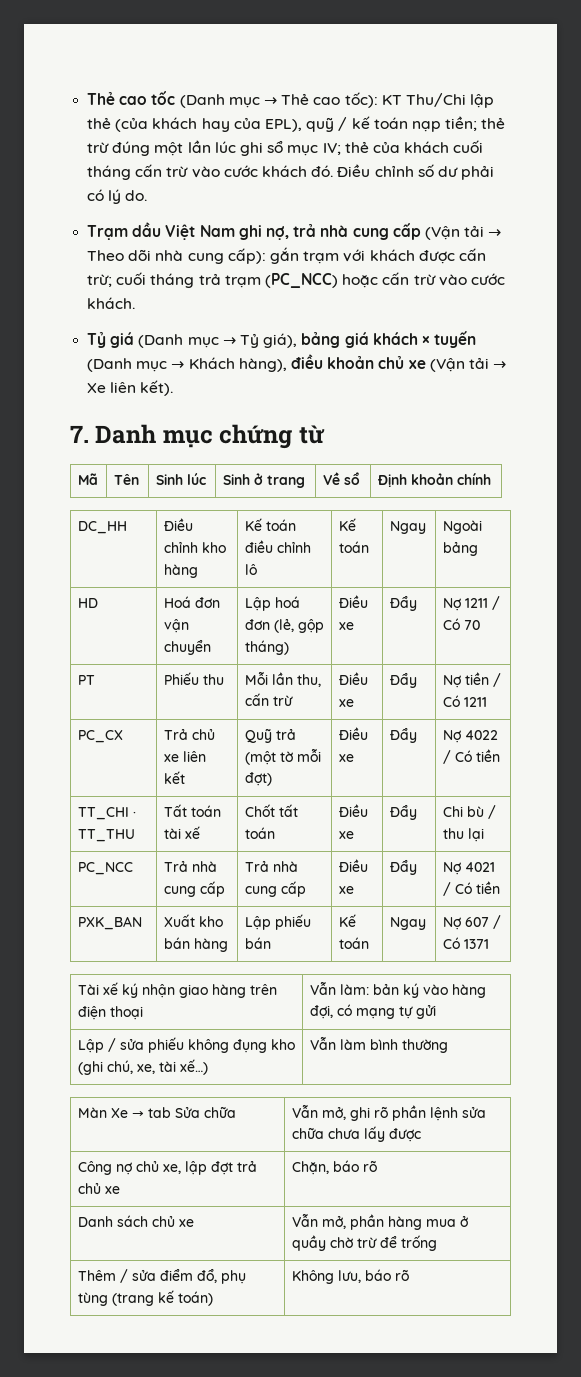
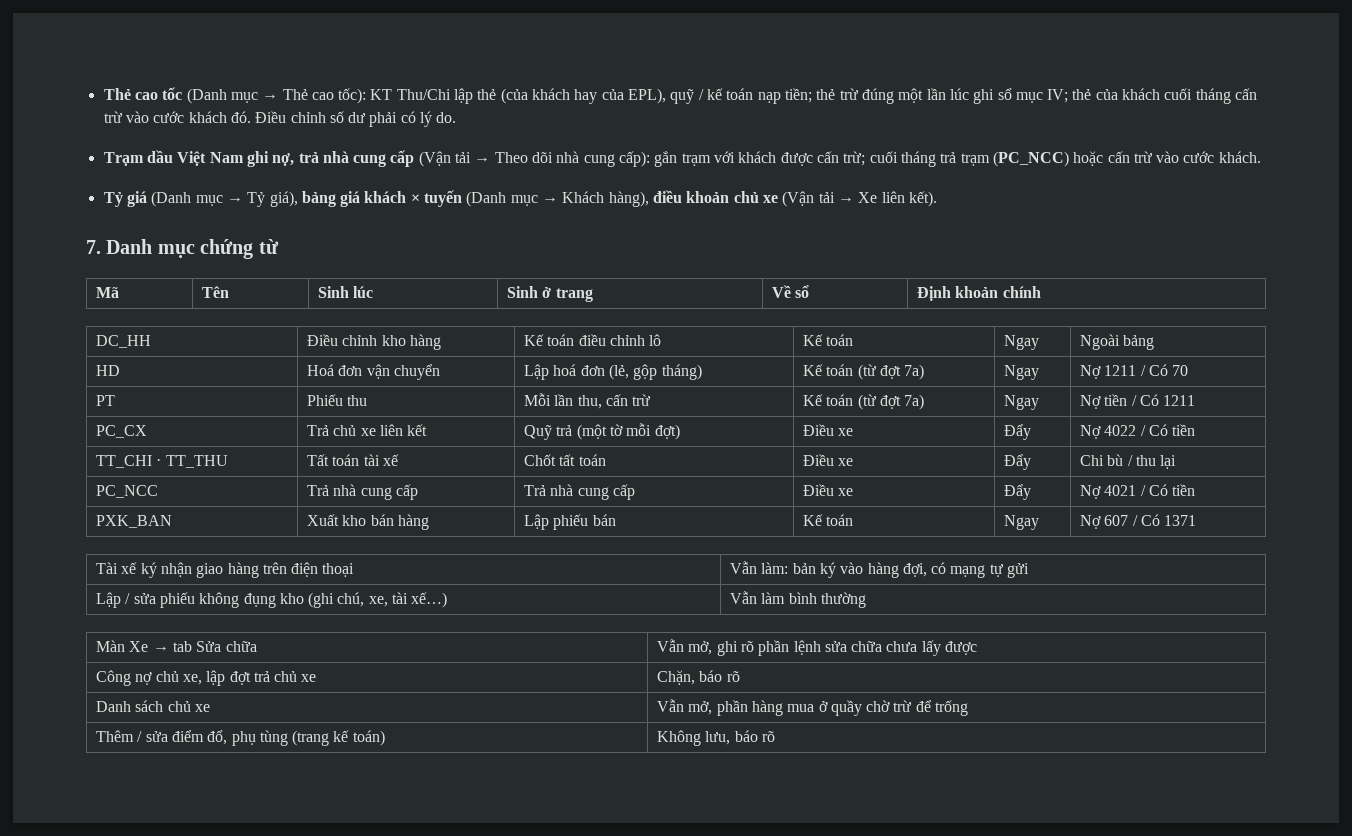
- HD | Hoá đơn vận chuyển | Lập hoá đơn (lẻ, gộp tháng) | Điều xe | Đẩy | Nợ 1211 / Có 70
+ HD | Hoá đơn vận chuyển | Lập hoá đơn (lẻ, gộp tháng) | Kế toán (từ đợt 7a) | Ngay | Nợ 1211 / Có 70
- PT | Phiếu thu | Mỗi lần thu, cấn trừ | Điều xe | Đẩy | Nợ tiền / Có 1211
+ PT | Phiếu thu | Mỗi lần thu, cấn trừ | Kế toán (từ đợt 7a) | Ngay | Nợ tiền / Có 1211

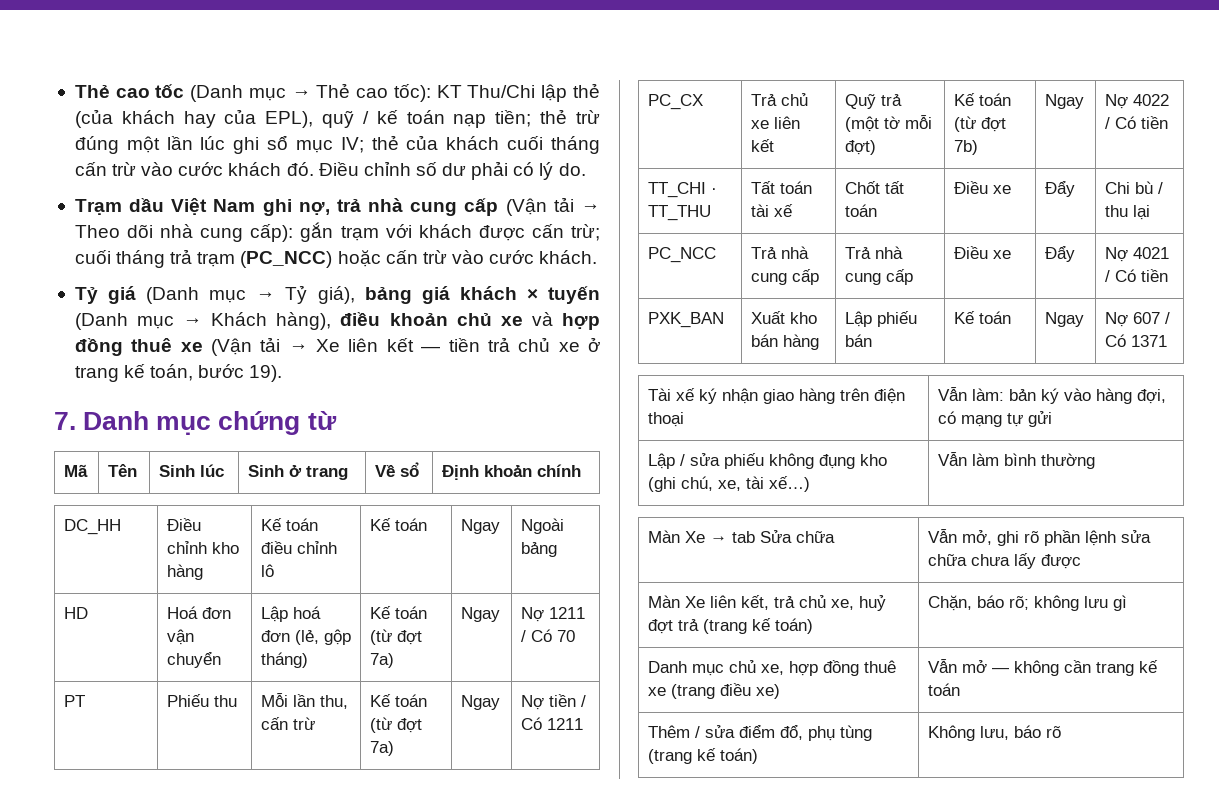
- Tỷ giá (Danh mục → Tỷ giá), bảng giá khách × tuyến (Danh mục → Khách hàng), điều khoản chủ xe (Vận tải → Xe liên kết).
+ Tỷ giá (Danh mục → Tỷ giá), bảng giá khách × tuyến (Danh mục → Khách hàng), điều khoản chủ xe và hợp đồng thuê xe (Vận tải → Xe liên kết — tiền trả chủ xe ở trang kế toán, bước 19).
- PC_CX | Trả chủ xe liên kết | Quỹ trả (một tờ mỗi đợt) | Điều xe | Đẩy | Nợ 4022 / Có tiền
+ PC_CX | Trả chủ xe liên kết | Quỹ trả (một tờ mỗi đợt) | Kế toán (từ đợt 7b) | Ngay | Nợ 4022 / Có tiền
- Công nợ chủ xe, lập đợt trả chủ xe | Chặn, báo rõ
- Danh sách chủ xe | Vẫn mở, phần hàng mua ở quầy chờ trừ để trống
+ Màn Xe liên kết, trả chủ xe, huỷ đợt trả (trang kế toán) | Chặn, báo rõ; không lưu gì
+ Danh mục chủ xe, hợp đồng thuê xe (trang điều xe) | Vẫn mở — không cần trang kế toán

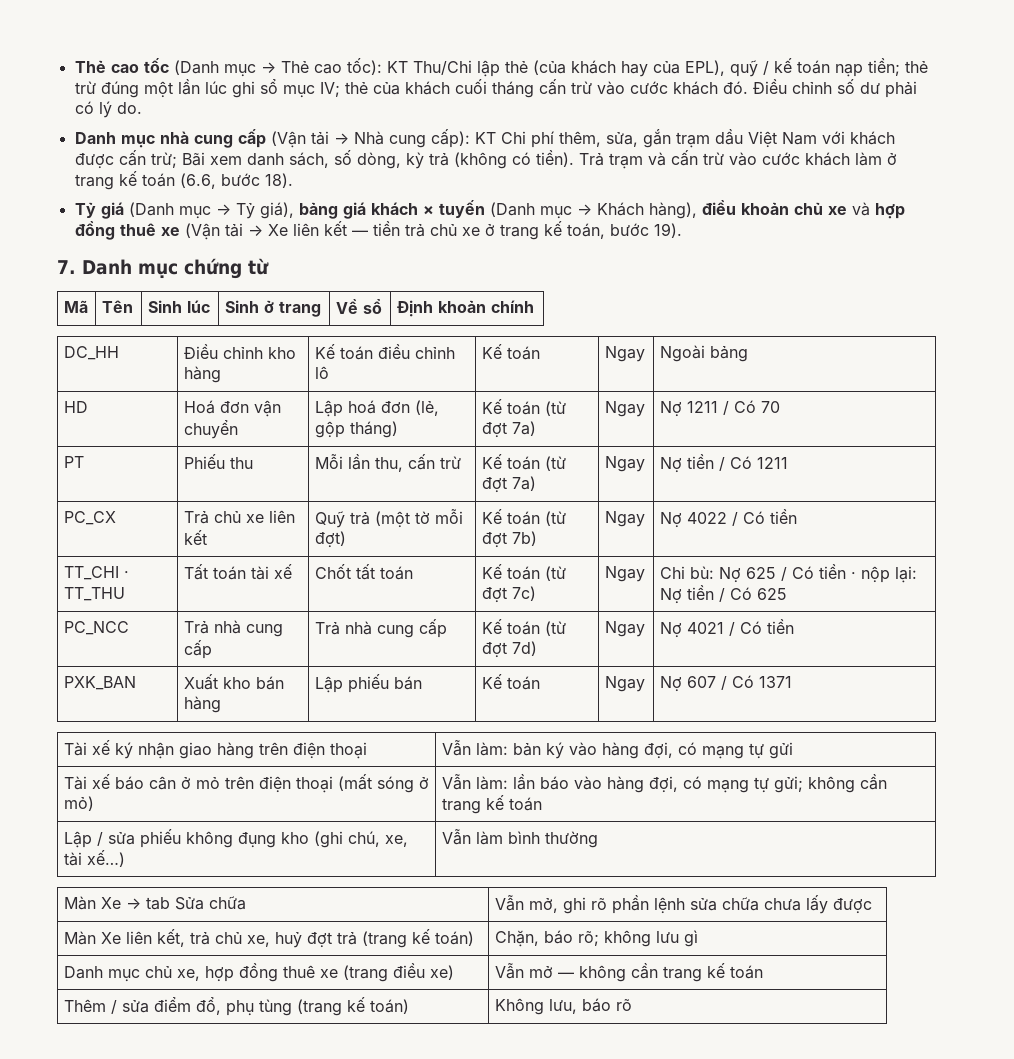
- Trạm dầu Việt Nam ghi nợ, trả nhà cung cấp (Vận tải → Theo dõi nhà cung cấp): gắn trạm với khách được cấn trừ; cuối tháng trả trạm (PC_NCC) hoặc cấn trừ vào cước khách.
+ Danh mục nhà cung cấp (Vận tải → Nhà cung cấp): KT Chi phí thêm, sửa, gắn trạm dầu Việt Nam với khách được cấn trừ; Bãi xem danh sách, số dòng, kỳ trả (không có tiền). Trả trạm và cấn trừ vào cước khách làm ở trang kế toán (6.6, bước 18).
- TT_CHI · TT_THU | Tất toán tài xế | Chốt tất toán | Điều xe | Đẩy | Chi bù / thu lại
+ TT_CHI · TT_THU | Tất toán tài xế | Chốt tất toán | Kế toán (từ đợt 7c) | Ngay | Chi bù: Nợ 625 / Có tiền · nộp lại: Nợ tiền / Có 625
- PC_NCC | Trả nhà cung cấp | Trả nhà cung cấp | Điều xe | Đẩy | Nợ 4021 / Có tiền
+ PC_NCC | Trả nhà cung cấp | Trả nhà cung cấp | Kế toán (từ đợt 7d) | Ngay | Nợ 4021 / Có tiền
+ Tài xế báo cân ở mỏ trên điện thoại (mất sóng ở mỏ) | Vẫn làm: lần báo vào hàng đợi, có mạng tự gửi; không cần trang kế toán

